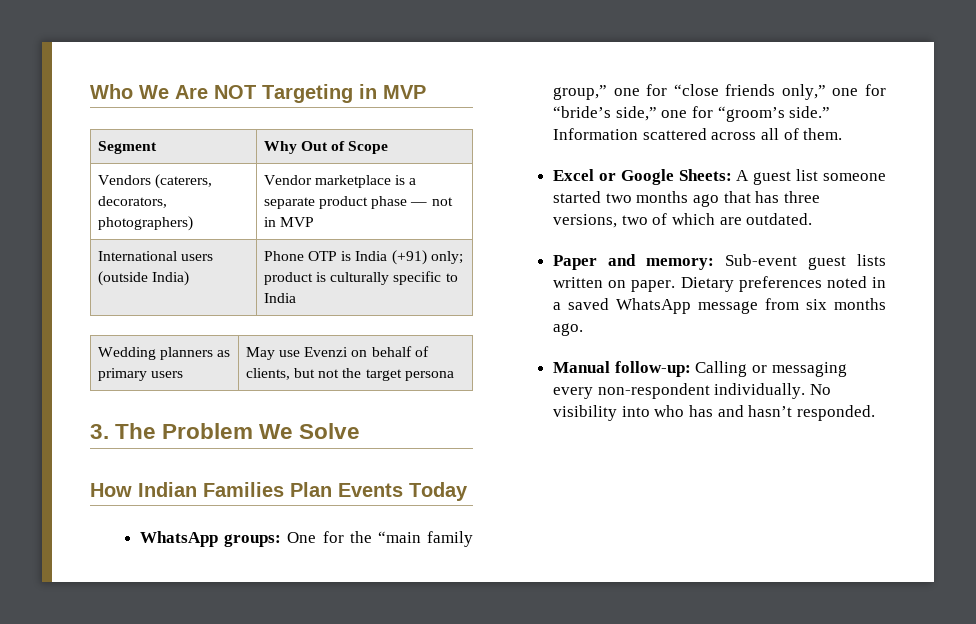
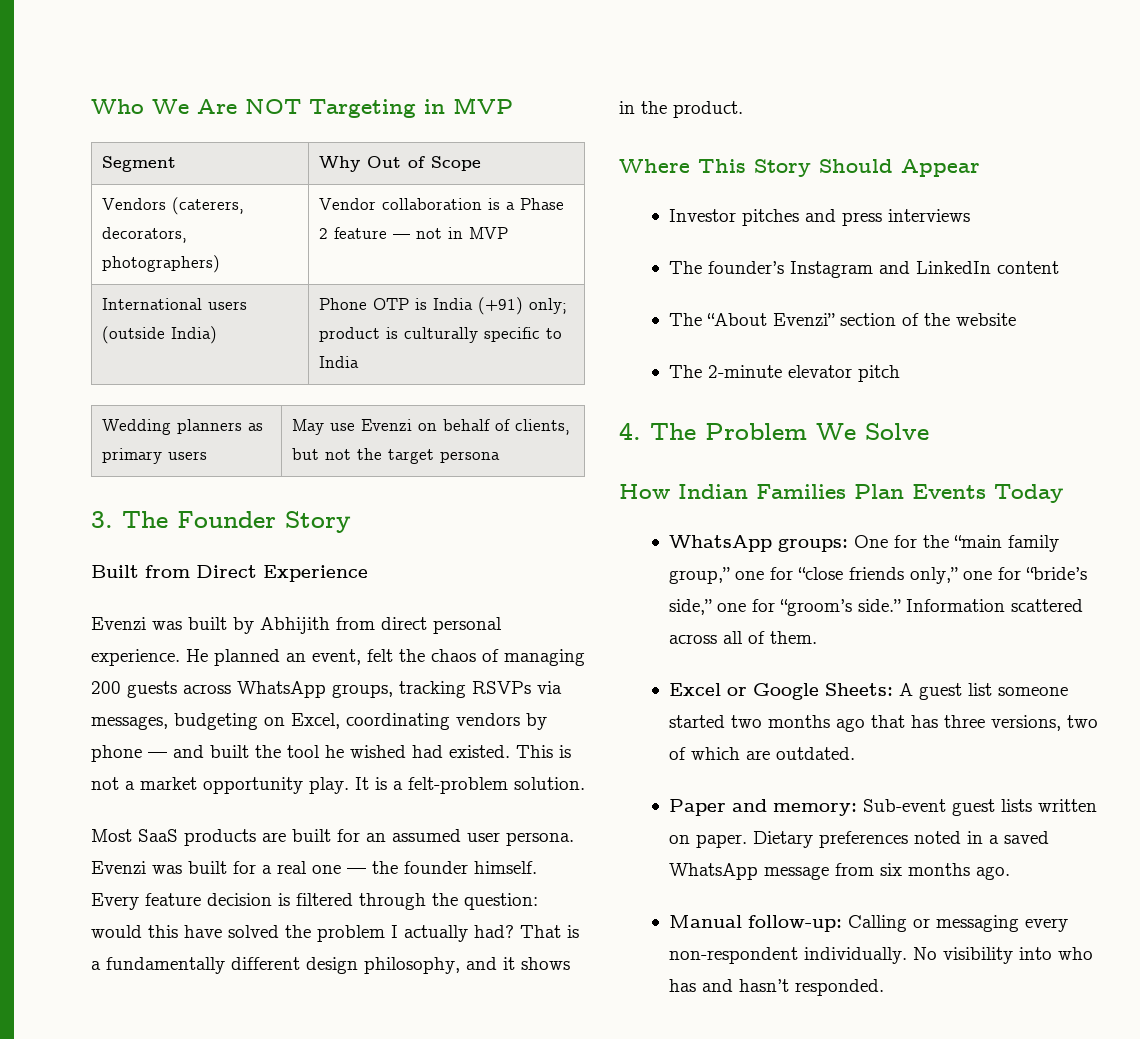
- Vendors (caterers, decorators, photographers) | Vendor marketplace is a separate product phase — not in MVP
+ Vendors (caterers, decorators, photographers) | Vendor collaboration is a Phase 2 feature — not in MVP
- 3. The Problem We Solve
+ 3. The Founder Story
+ Built from Direct Experience
+ Evenzi was built by Abhijith from direct personal experience. He planned an event, felt the chaos of managing 200 guests across WhatsApp groups, tracking RSVPs via messages, budgeting on Excel, coordinating vendors by phone — and built the tool he wished had existed. This is not a market opportunity play. It is a felt-problem solution.
+ Most SaaS products are built for an assumed user persona. Evenzi was built for a real one — the founder himself. Every feature decision is filtered through the question: would this have solved the problem I actually had? That is a fundamentally different design philosophy, and it shows in the product.
+ Where This Story Should Appear
+ Investor pitches and press interviews
+ The founder’s Instagram and LinkedIn content
+ The “About Evenzi” section of the website
+ The 2-minute elevator pitch
+ 4. The Problem We Solve

